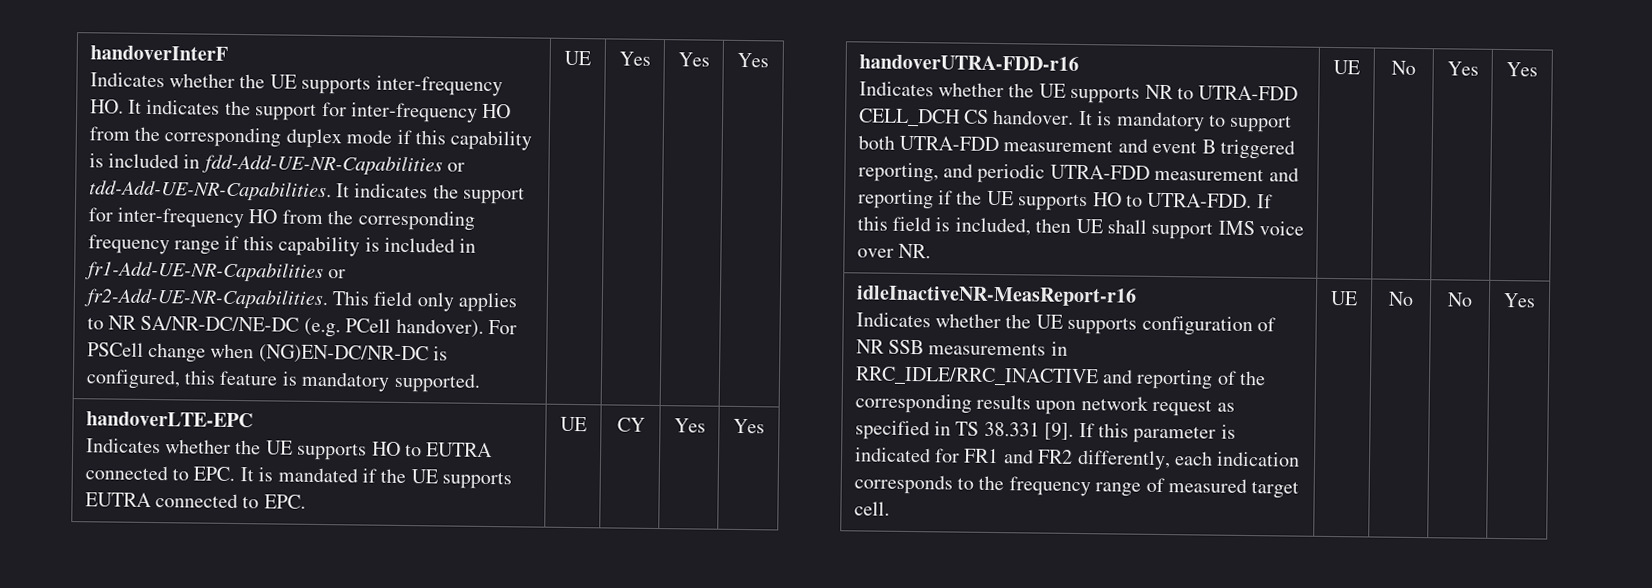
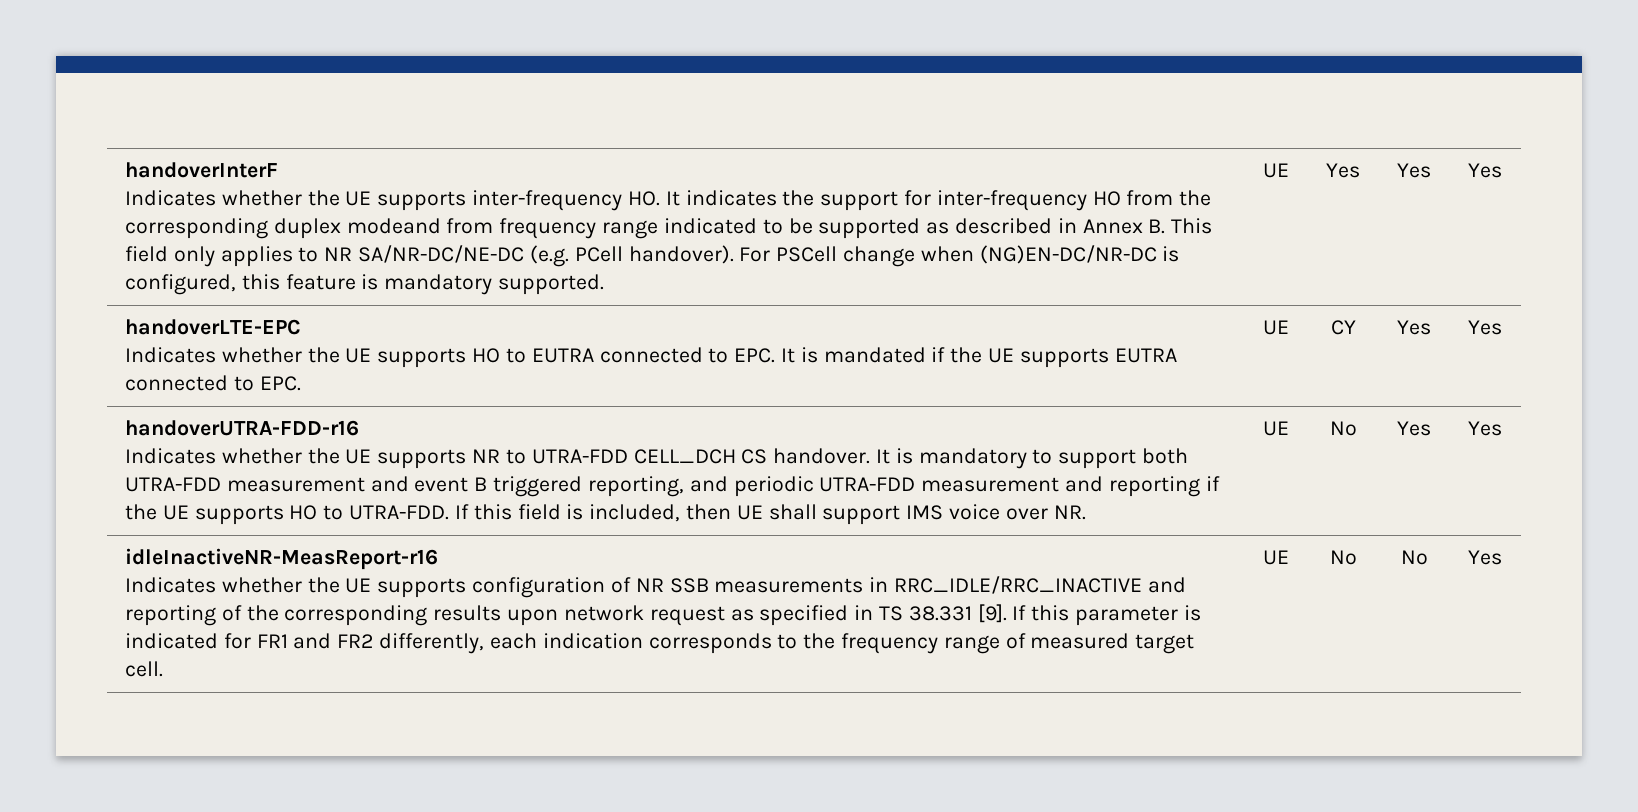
- Indicates whether the UE supports inter-frequency HO. It indicates the support for inter-frequency HO from the corresponding duplex mode if this capability is included in fdd-Add-UE-NR-Capabilities or tdd-Add-UE-NR-Capabilities. It indicates the support for inter-frequency HO from the corresponding frequency range if this capability is included in fr1-Add-UE-NR-Capabilities or fr2-Add-UE-NR-Capabilities. This field only applies to NR SA/NR-DC/NE-DC (e.g. PCell handover).
+ Indicates whether the UE supports inter-frequency HO. It indicates the support for inter-frequency HO from the corresponding duplex modeand from frequency range indicated to be supported as described in Annex B. This field only applies to NR SA/NR-DC/NE-DC (e.g. PCell handover).

